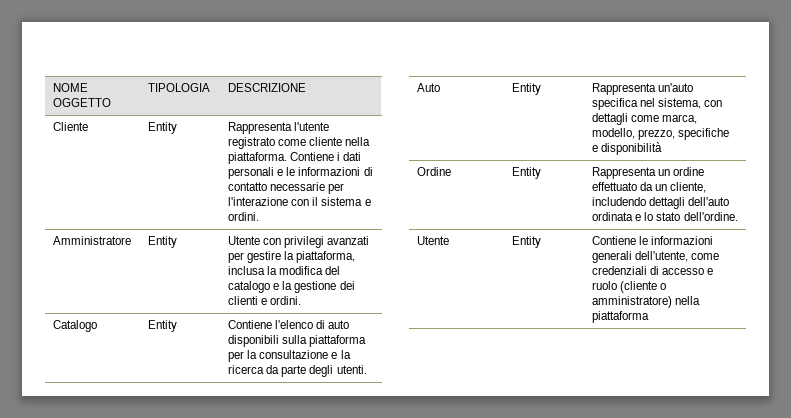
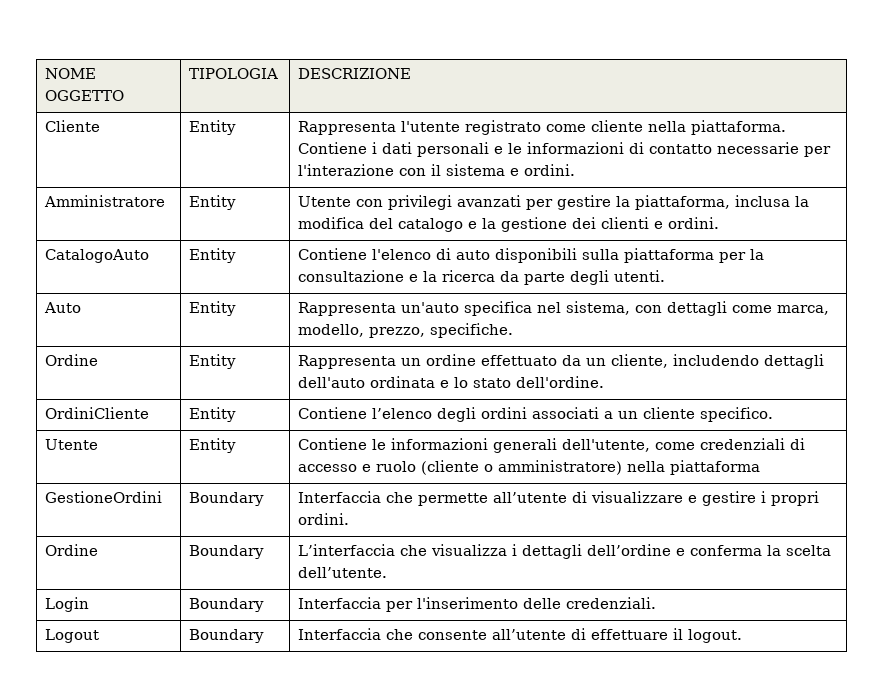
- Catalogo | Entity | Contiene l'elenco di auto disponibili sulla piattaforma per la consultazione e la ricerca da parte degli utenti.
+ CatalogoAuto | Entity | Contiene l'elenco di auto disponibili sulla piattaforma per la consultazione e la ricerca da parte degli utenti.
- Auto | Entity | Rappresenta un'auto specifica nel sistema, con dettagli come marca, modello, prezzo, specifiche e disponibilità
+ Auto | Entity | Rappresenta un'auto specifica nel sistema, con dettagli come marca, modello, prezzo, specifiche.
+ OrdiniCliente | Entity | Contiene l’elenco degli ordini associati a un cliente specifico.
+ GestioneOrdini | Boundary | Interfaccia che permette all’utente di visualizzare e gestire i propri ordini.
+ Ordine | Boundary | L’interfaccia che visualizza i dettagli dell’ordine e conferma la scelta dell’utente.
+ Login | Boundary | Interfaccia per l'inserimento delle credenziali.
+ Logout | Boundary | Interfaccia che consente all’utente di effettuare il logout.

